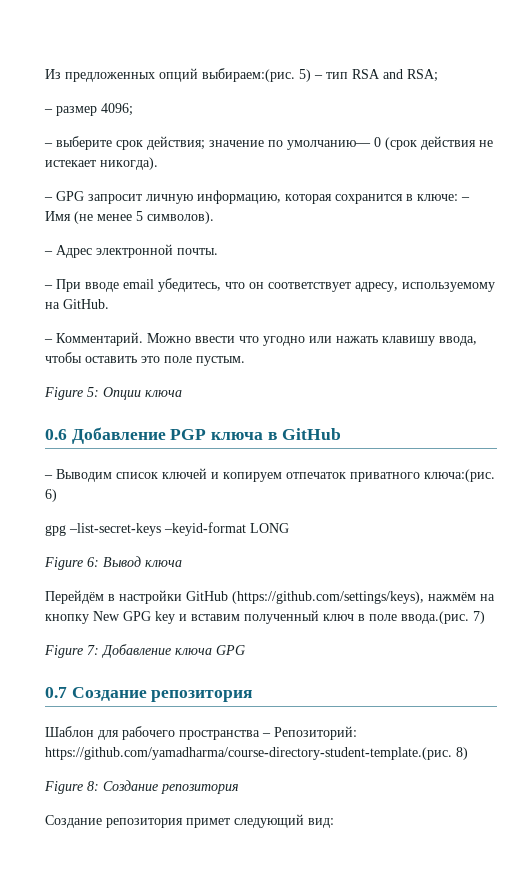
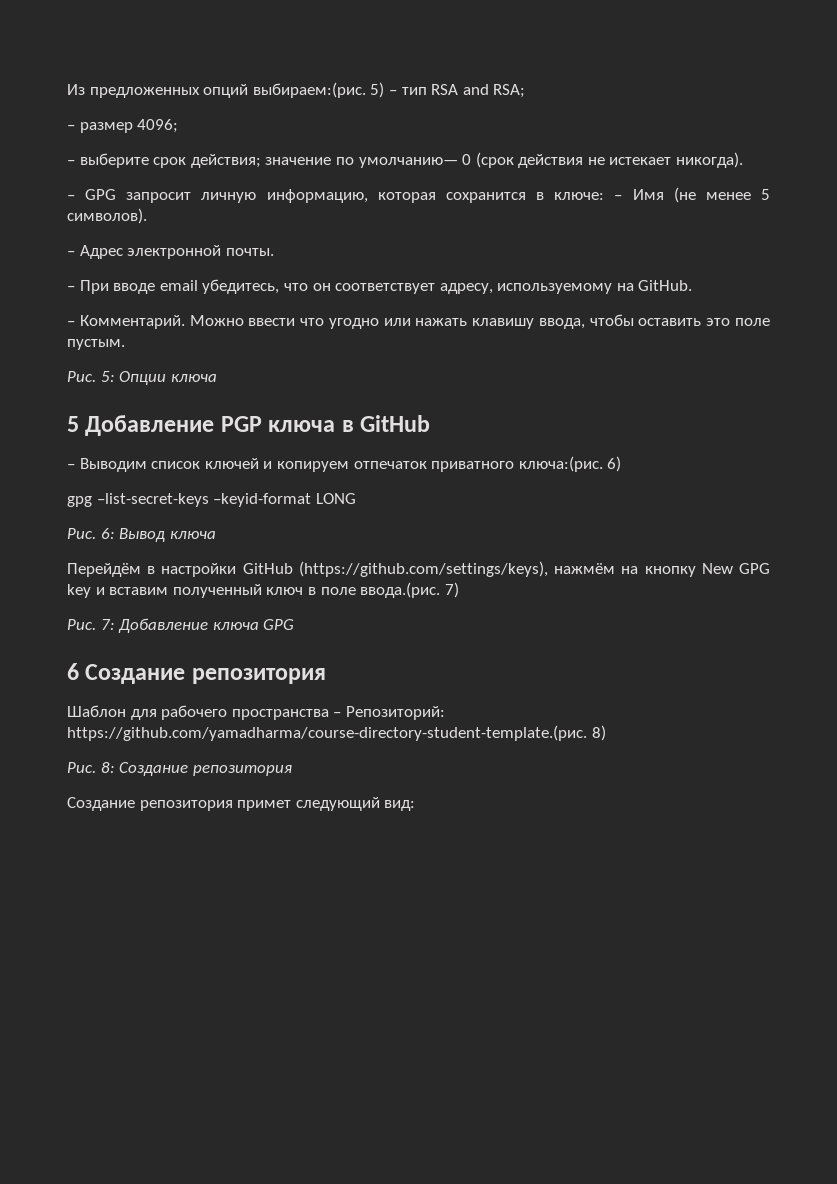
- Figure 5: Опции ключа
+ Рис. 5: Опции ключа
- 0.6 Добавление PGP ключа в GitHub
+ 5 Добавление PGP ключа в GitHub
- Figure 6: Вывод ключа
+ Рис. 6: Вывод ключа
- Figure 7: Добавление ключа GPG
+ Рис. 7: Добавление ключа GPG
- 0.7 Создание репозитория
+ 6 Создание репозитория
- Figure 8: Создание репозитория
+ Рис. 8: Создание репозитория

